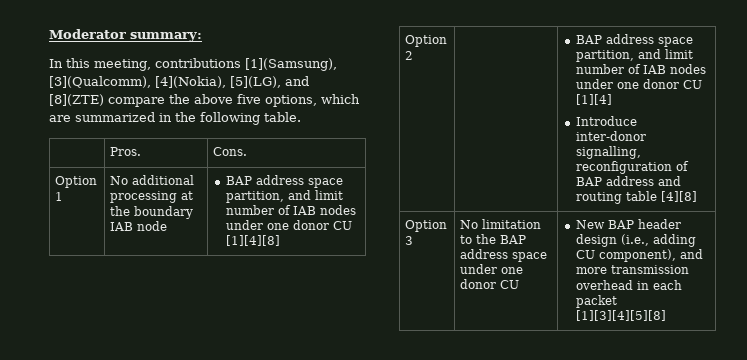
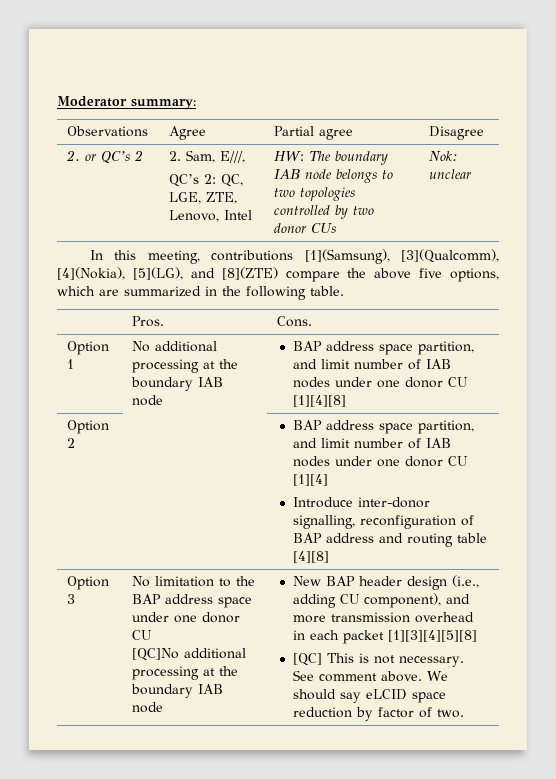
+ Observations | Agree | Partial agree | Disagree
+ 2. or QC’s 2 | 2. Sam, E///,
+ QC’s 2: QC, LGE, ZTE, Lenovo, Intel | HW: The boundary IAB node belongs to two topologies controlled by two donor CUs | Nok: unclear
+ [QC]No additional processing at the boundary IAB node
+ [QC] This is not necessary. See comment above. We should say eLCID space reduction by factor of two.

